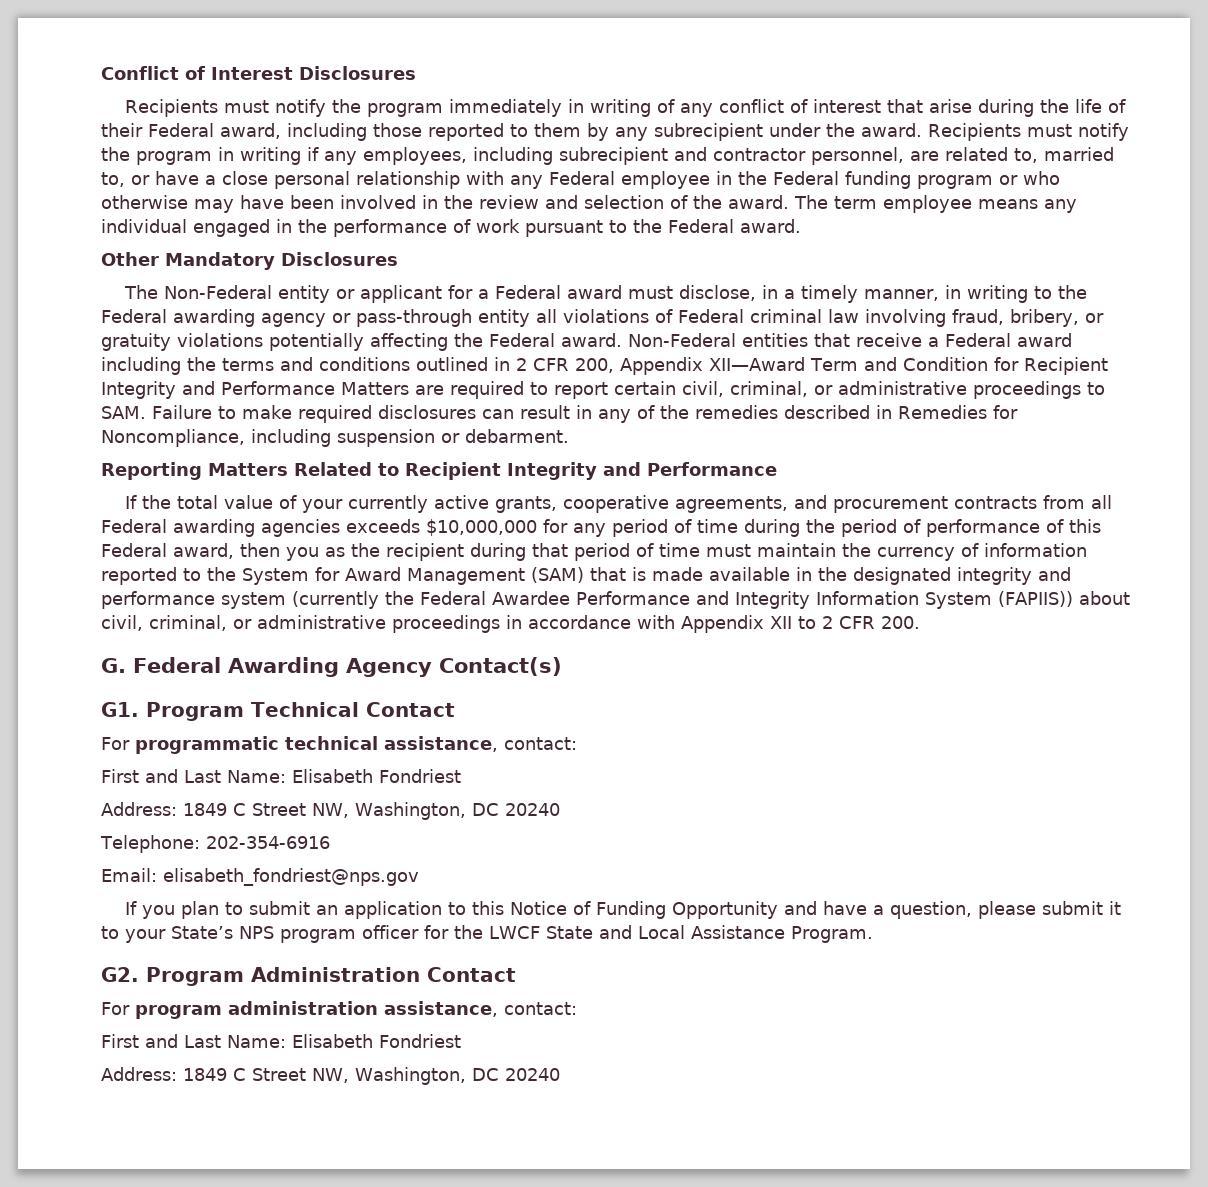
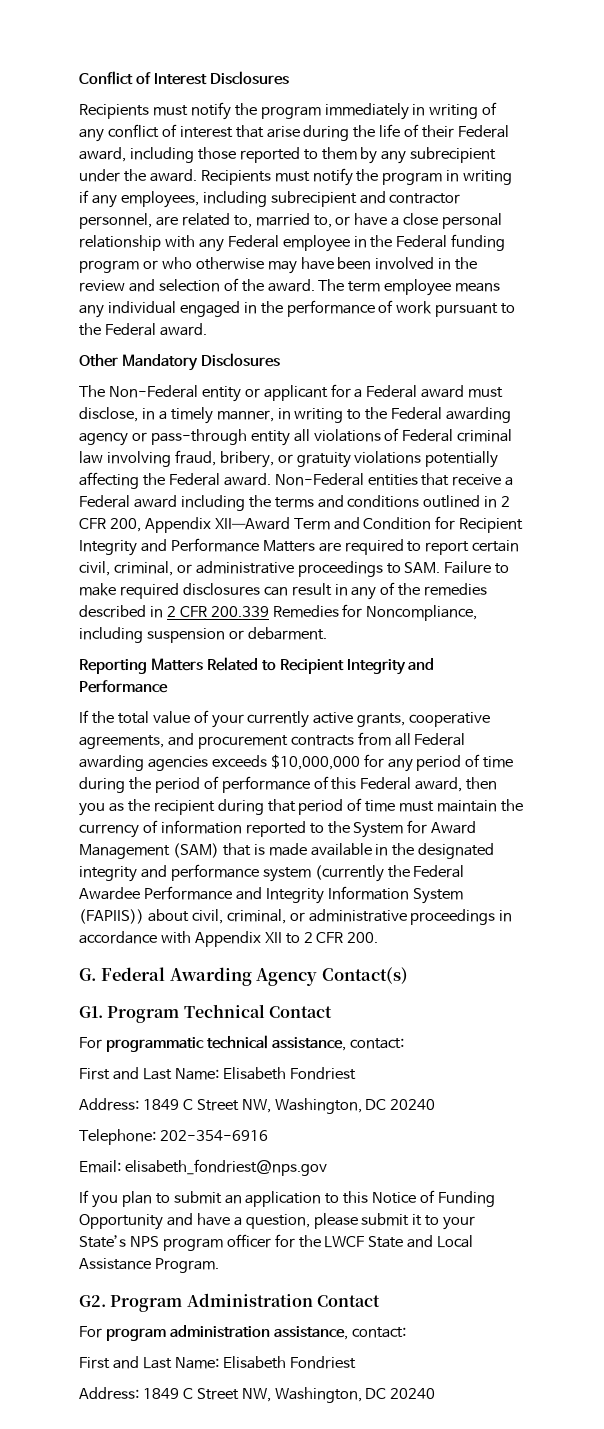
- Non-Federal entities that receive a Federal award including the terms and conditions outlined in 2 CFR 200, Appendix XII—Award Term and Condition for Recipient Integrity and Performance Matters are required to report certain civil, criminal, or administrative proceedings to SAM. Failure to make required disclosures can result in any of the remedies described in Remedies for Noncompliance, including suspension or debarment.
+ Non-Federal entities that receive a Federal award including the terms and conditions outlined in 2 CFR 200, Appendix XII—Award Term and Condition for Recipient Integrity and Performance Matters are required to report certain civil, criminal, or administrative proceedings to SAM. Failure to make required disclosures can result in any of the remedies described in 2 CFR 200.339 Remedies for Noncompliance, including suspension or debarment.

